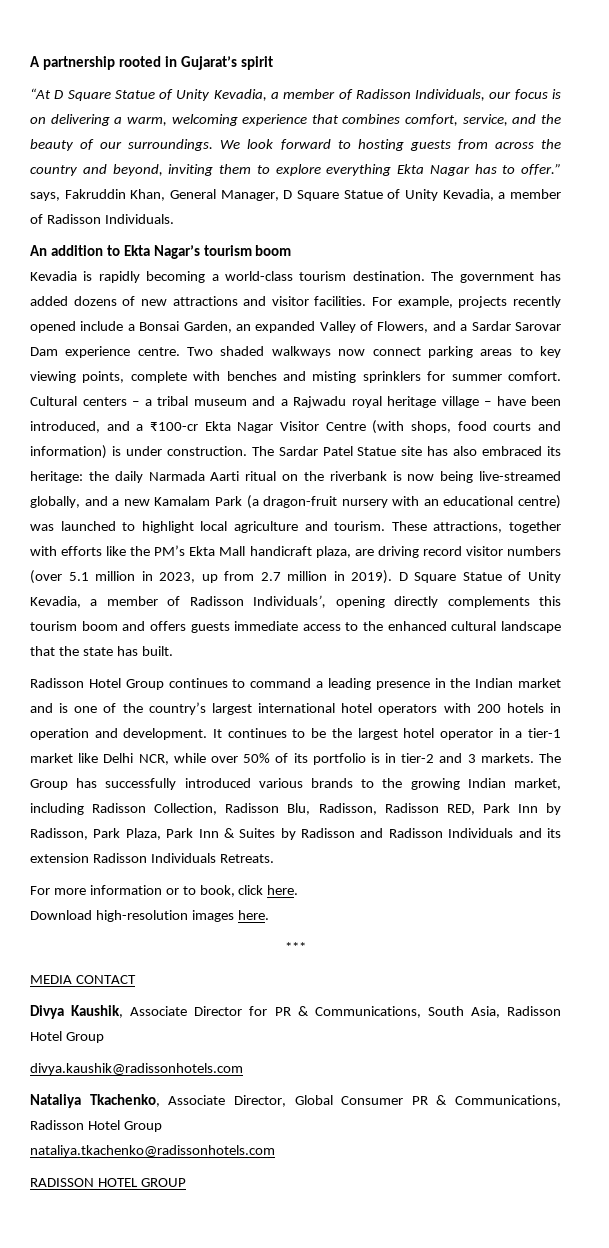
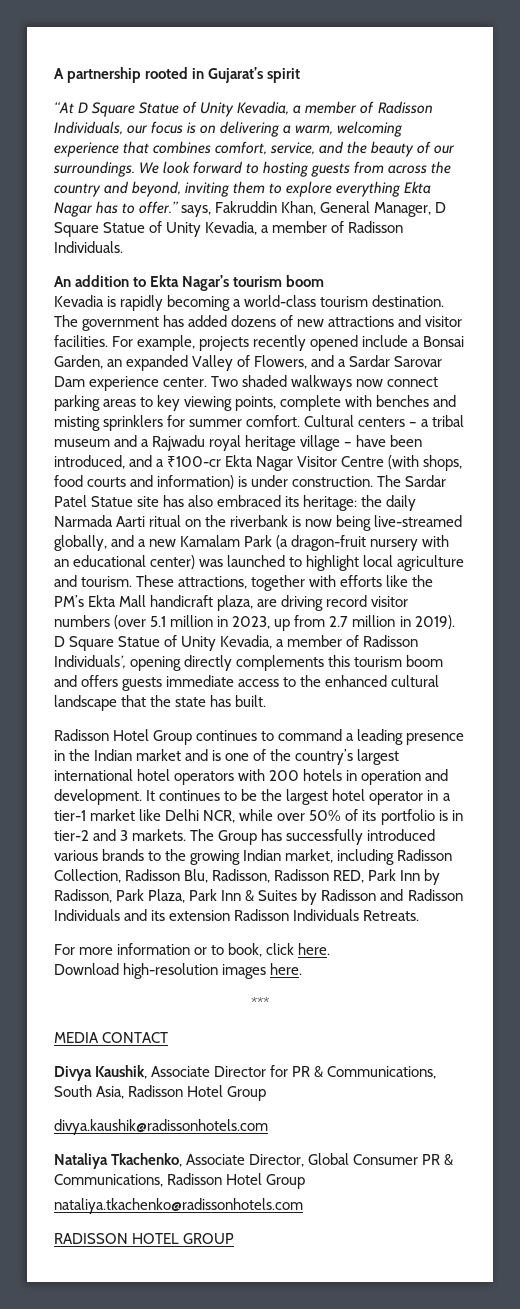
- For example, projects recently opened include a Bonsai Garden, an expanded Valley of Flowers, and a Sardar Sarovar Dam experience centre.
+ For example, projects recently opened include a Bonsai Garden, an expanded Valley of Flowers, and a Sardar Sarovar Dam experience center.
- The Sardar Patel Statue site has also embraced its heritage: the daily Narmada Aarti ritual on the riverbank is now being live-streamed globally, and a new Kamalam Park (a dragon-fruit nursery with an educational centre) was launched to highlight local agriculture and tourism.
+ The Sardar Patel Statue site has also embraced its heritage: the daily Narmada Aarti ritual on the riverbank is now being live-streamed globally, and a new Kamalam Park (a dragon-fruit nursery with an educational center) was launched to highlight local agriculture and tourism.

